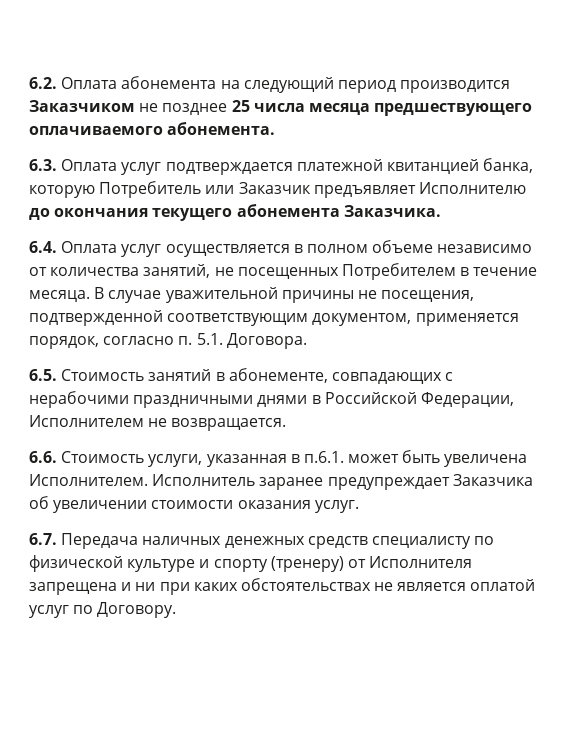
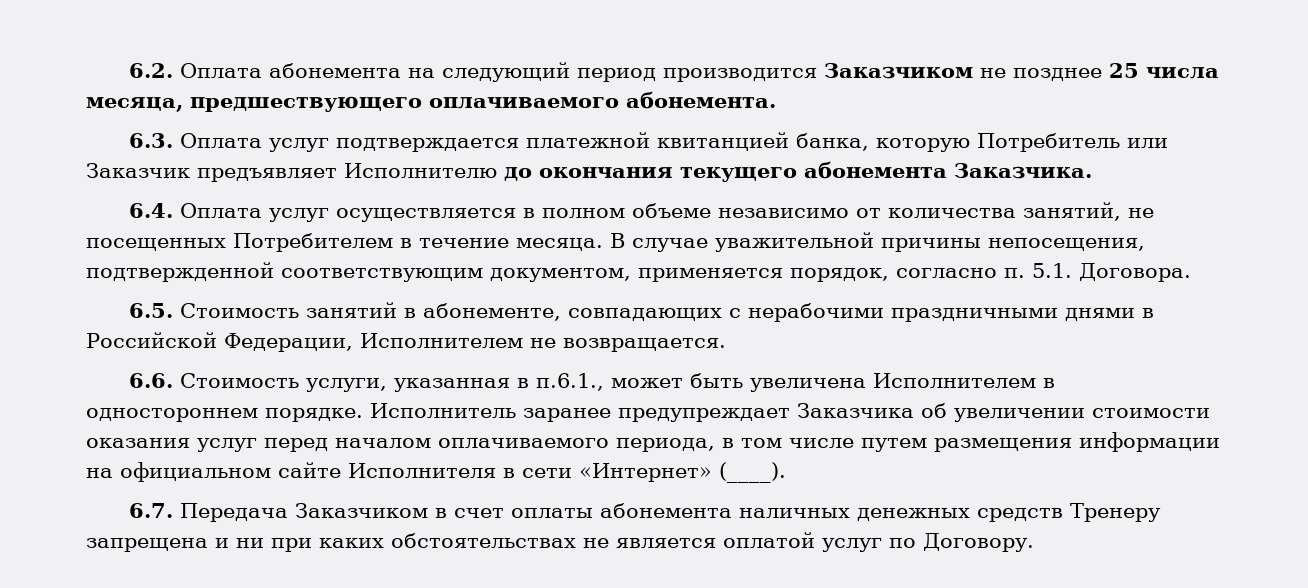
- 6.2. Оплата абонемента на следующий период производится Заказчиком не позднее 25 числа месяца предшествующего оплачиваемого абонемента.
+ 6.2. Оплата абонемента на следующий период производится Заказчиком не позднее 25 числа месяца, предшествующего оплачиваемого абонемента.
- В случае уважительной причины не посещения, подтвержденной соответствующим документом, применяется порядок, согласно п. 5.1. Договора.
+ В случае уважительной причины непосещения, подтвержденной соответствующим документом, применяется порядок, согласно п. 5.1. Договора.
- 6.6. Стоимость услуги, указанная в п.6.1. может быть увеличена Исполнителем.
+ 6.6. Стоимость услуги, указанная в п.6.1., может быть увеличена Исполнителем в одностороннем порядке.
- Исполнитель заранее предупреждает Заказчика об увеличении стоимости оказания услуг.
- 6.7. Передача наличных денежных средств специалисту по физической культуре и спорту (тренеру) от Исполнителя запрещена и ни при каких обстоятельствах не является оплатой услуг по Договору.
+ Исполнитель заранее предупреждает Заказчика об увеличении стоимости оказания услуг перед началом оплачиваемого периода, в том числе путем размещения информации на официальном сайте Исполнителя в сети «Интернет» (____).
+ 6.7. Передача Заказчиком в счет оплаты абонемента наличных денежных средств Тренеру запрещена и ни при каких обстоятельствах не является оплатой услуг по Договору.

